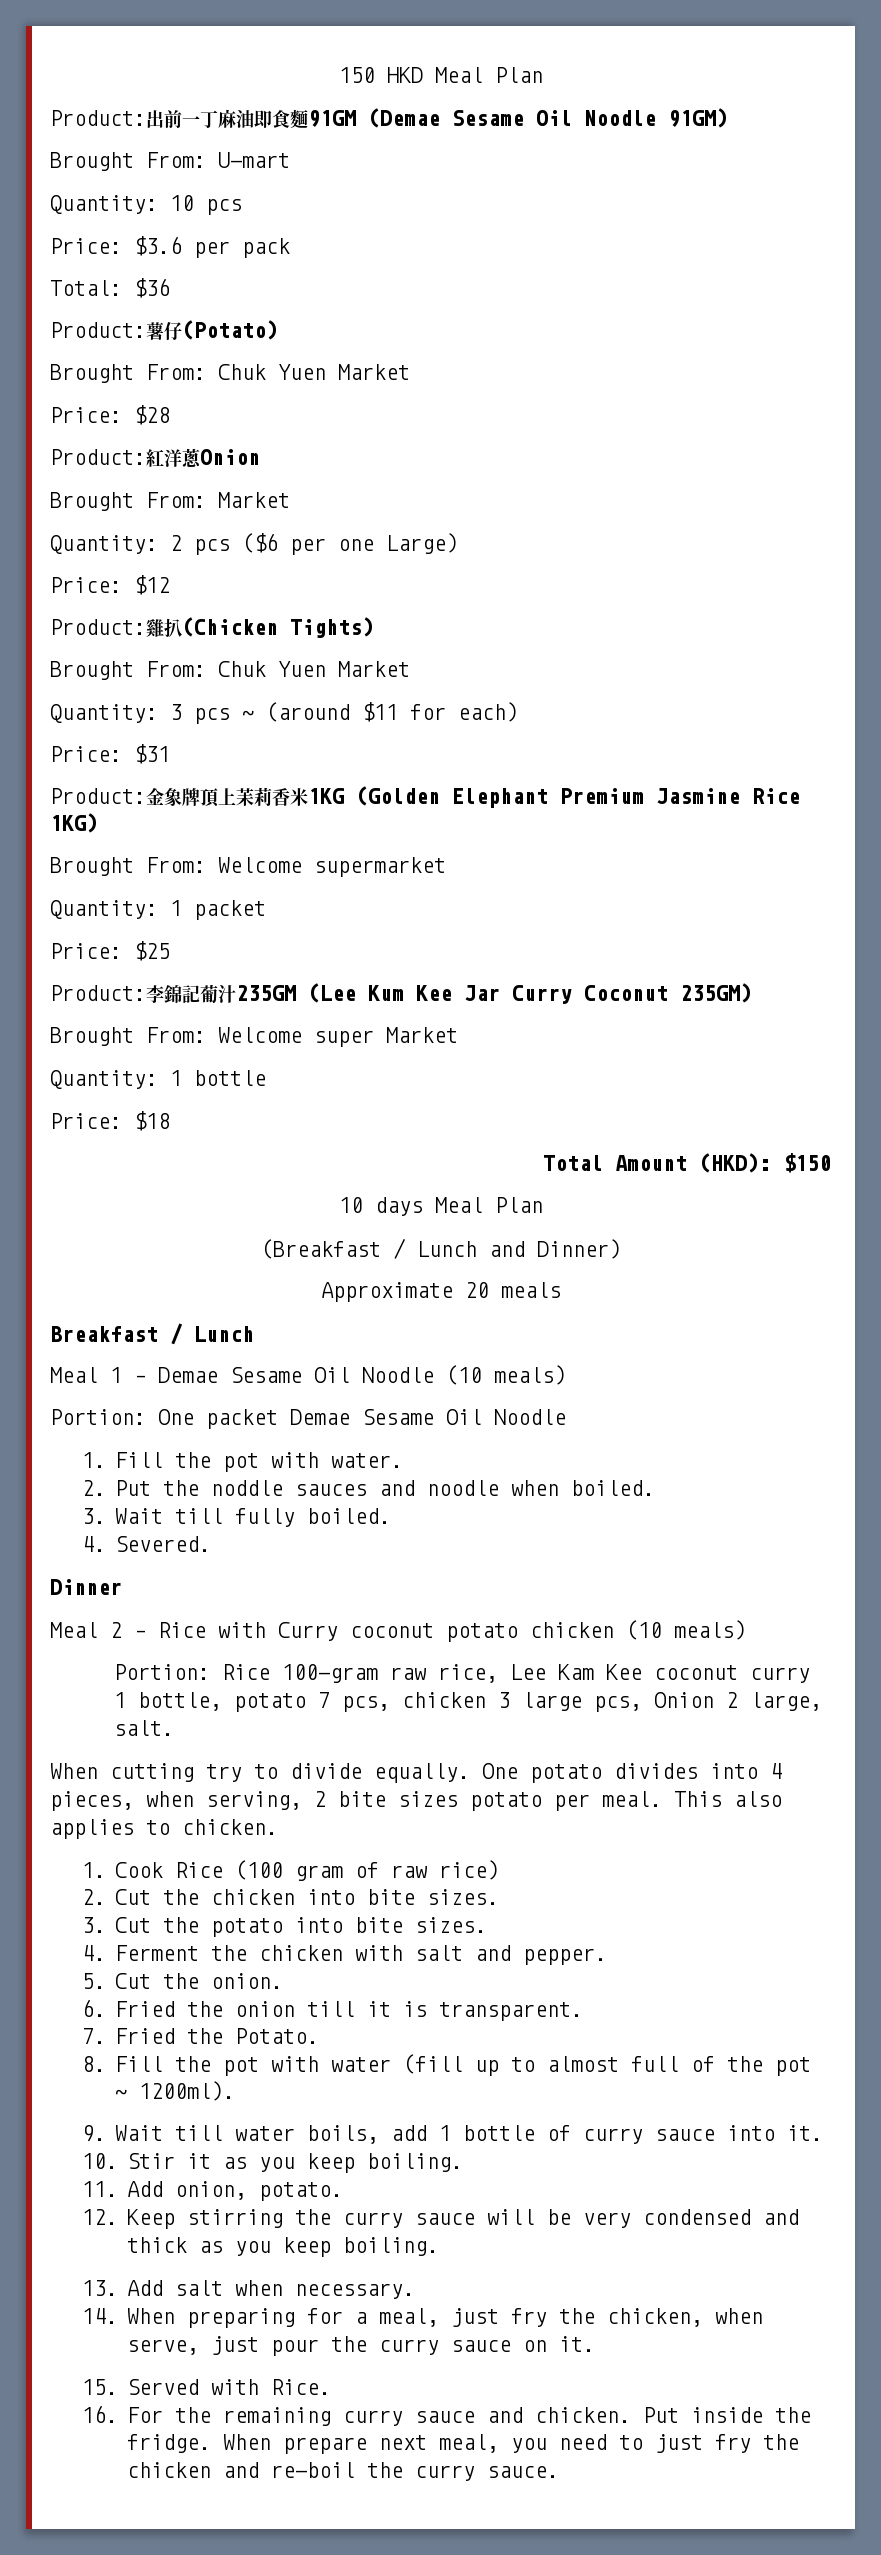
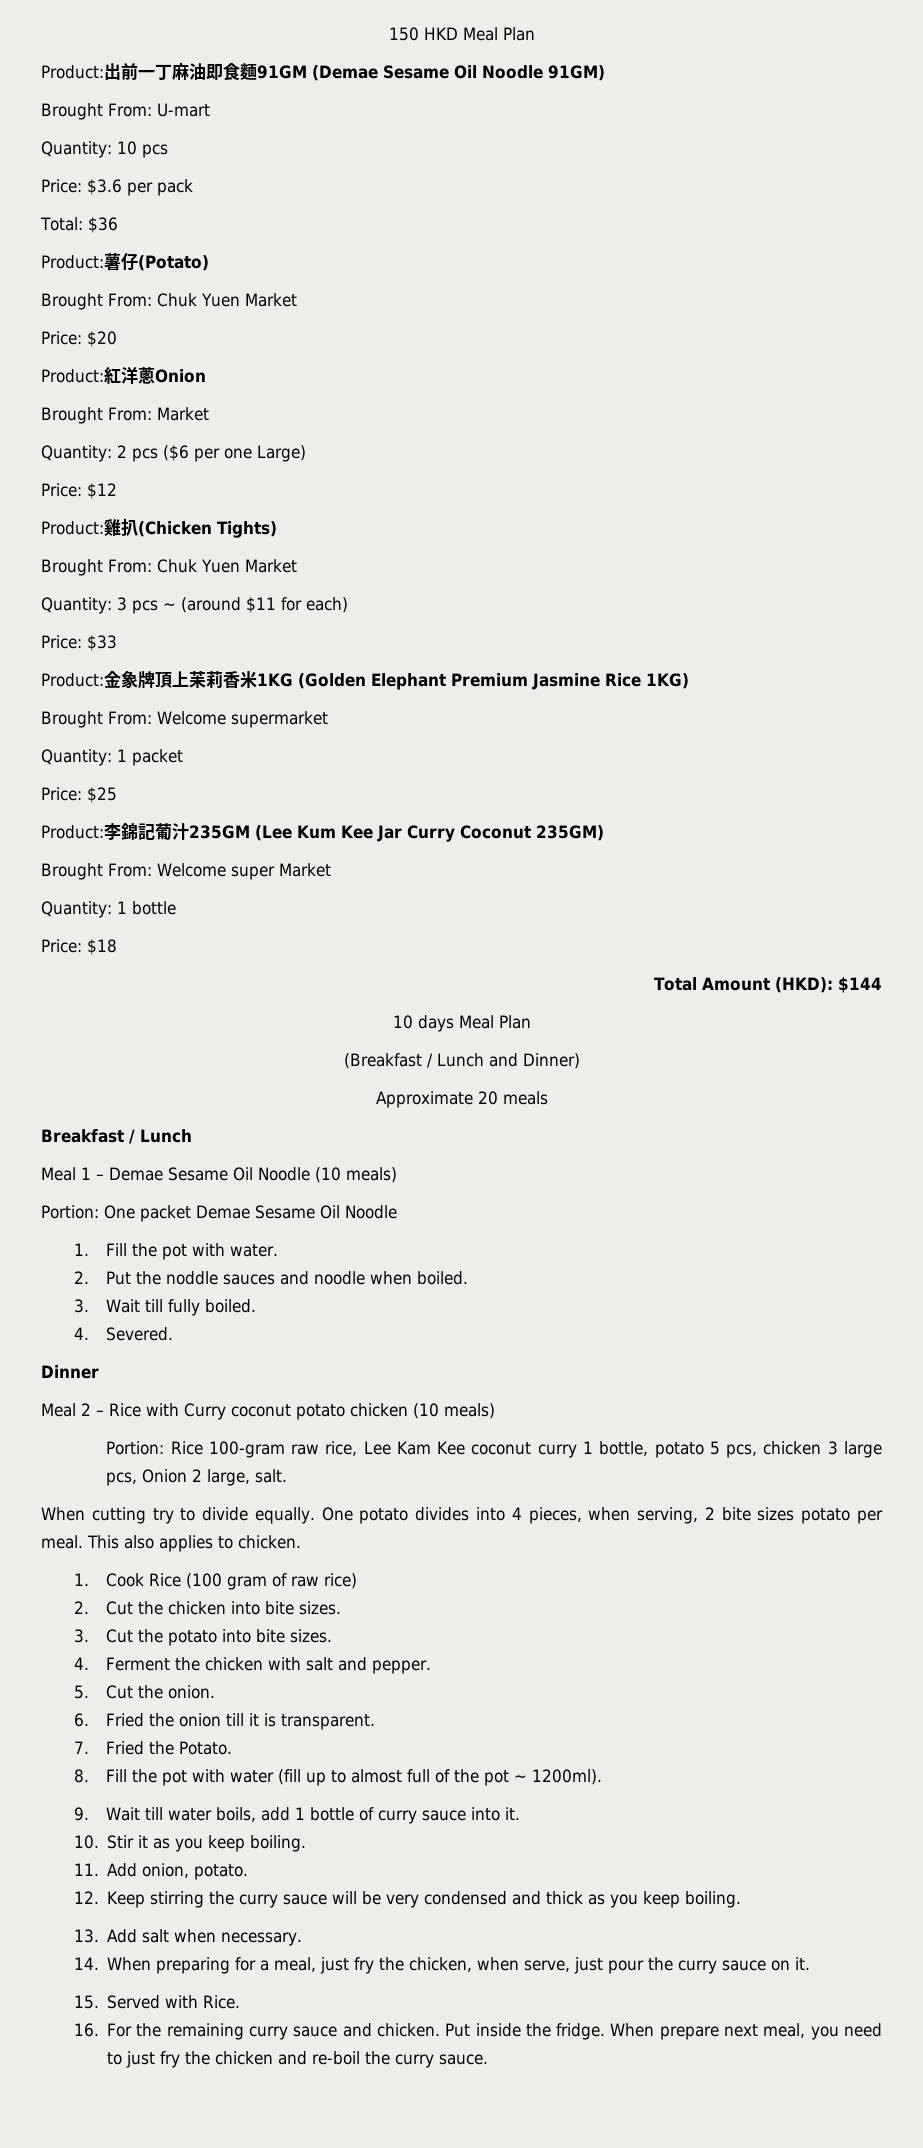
- Price: $28
+ Price: $20
- Price: $31
+ Price: $33
- Total Amount (HKD): $150
+ Total Amount (HKD): $144
- Portion: Rice 100-gram raw rice, Lee Kam Kee coconut curry 1 bottle, potato 7 pcs, chicken 3 large pcs, Onion 2 large, salt.
+ Portion: Rice 100-gram raw rice, Lee Kam Kee coconut curry 1 bottle, potato 5 pcs, chicken 3 large pcs, Onion 2 large, salt.

